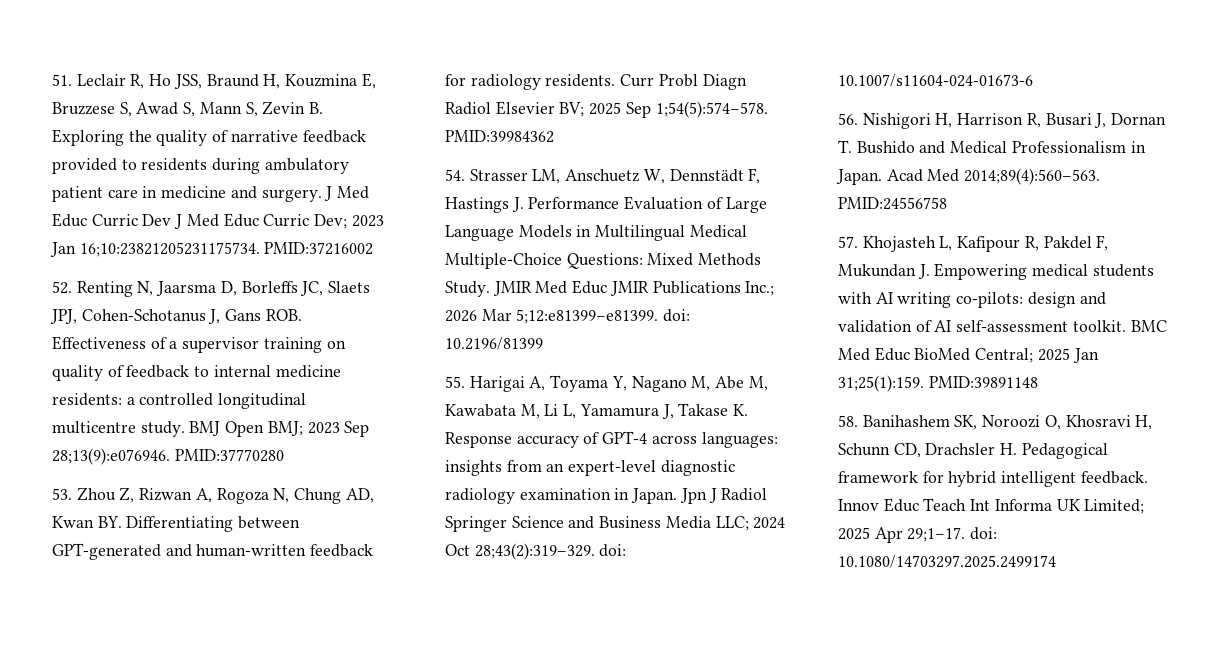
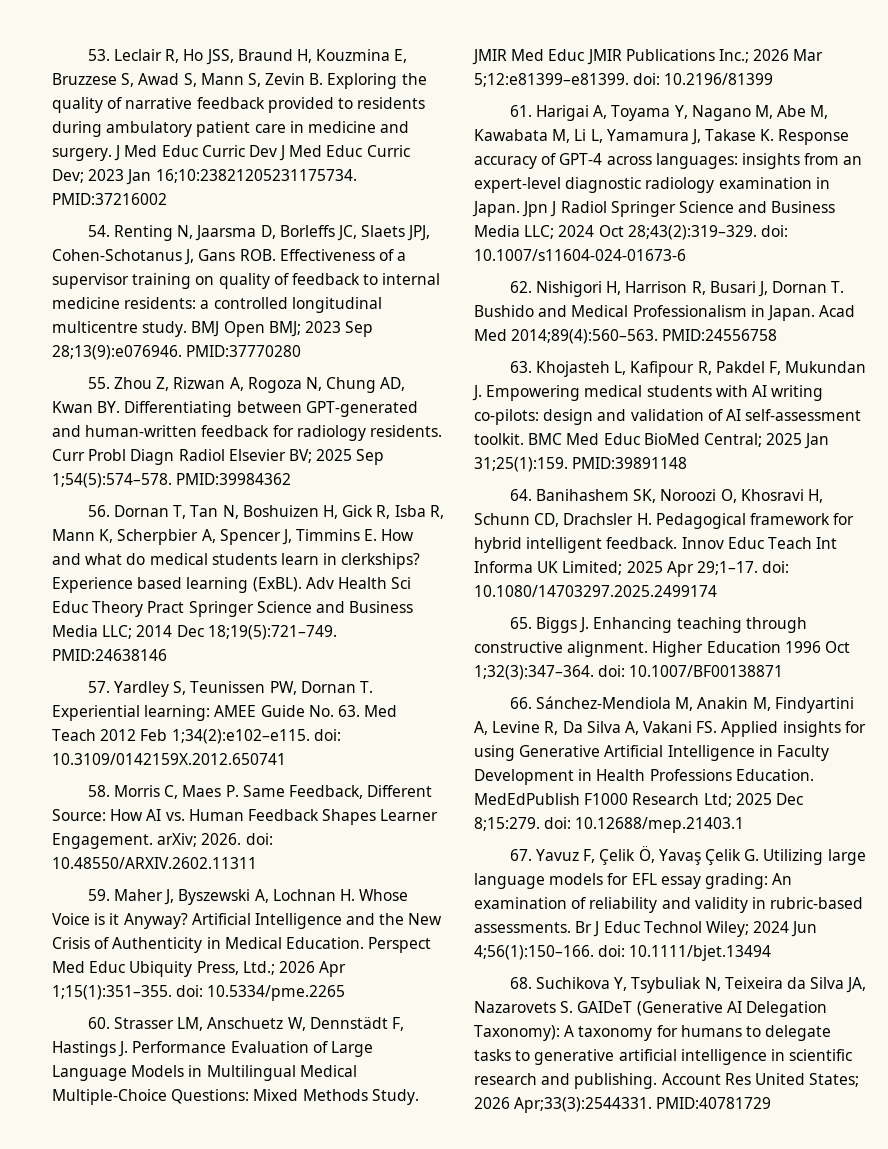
- 51. Leclair R, Ho JSS, Braund H, Kouzmina E, Bruzzese S, Awad S, Mann S, Zevin B. Exploring the quality of narrative feedback provided to residents during ambulatory patient care in medicine and surgery.
+ 53. Leclair R, Ho JSS, Braund H, Kouzmina E, Bruzzese S, Awad S, Mann S, Zevin B. Exploring the quality of narrative feedback provided to residents during ambulatory patient care in medicine and surgery.
- 52. Renting N, Jaarsma D, Borleffs JC, Slaets JPJ, Cohen-Schotanus J, Gans ROB. Effectiveness of a supervisor training on quality of feedback to internal medicine residents: a controlled longitudinal multicentre study.
+ 54. Renting N, Jaarsma D, Borleffs JC, Slaets JPJ, Cohen-Schotanus J, Gans ROB. Effectiveness of a supervisor training on quality of feedback to internal medicine residents: a controlled longitudinal multicentre study.
- 53. Zhou Z, Rizwan A, Rogoza N, Chung AD, Kwan BY. Differentiating between GPT-generated and human-written feedback for radiology residents.
+ 55. Zhou Z, Rizwan A, Rogoza N, Chung AD, Kwan BY. Differentiating between GPT-generated and human-written feedback for radiology residents.
- 54. Strasser LM, Anschuetz W, Dennstädt F, Hastings J. Performance Evaluation of Large Language Models in Multilingual Medical Multiple-Choice Questions: Mixed Methods Study.
+ 56. Dornan T, Tan N, Boshuizen H, Gick R, Isba R, Mann K, Scherpbier A, Spencer J, Timmins E. How and what do medical students learn in clerkships? Experience based learning (ExBL). Adv Health Sci Educ Theory Pract Springer Science and Business Media LLC; 2014 Dec 18;19(5):721–749. PMID:24638146
+ 57. Yardley S, Teunissen PW, Dornan T. Experiential learning: AMEE Guide No. 63. Med Teach 2012 Feb 1;34(2):e102–e115. doi: 10.3109/0142159X.2012.650741
+ 58. Morris C, Maes P. Same Feedback, Different Source: How AI vs. Human Feedback Shapes Learner Engagement. arXiv; 2026. doi: 10.48550/ARXIV.2602.11311
+ 59. Maher J, Byszewski A, Lochnan H. Whose Voice is it Anyway? Artificial Intelligence and the New Crisis of Authenticity in Medical Education. Perspect Med Educ Ubiquity Press, Ltd.; 2026 Apr 1;15(1):351–355. doi: 10.5334/pme.2265
+ 60. Strasser LM, Anschuetz W, Dennstädt F, Hastings J. Performance Evaluation of Large Language Models in Multilingual Medical Multiple-Choice Questions: Mixed Methods Study.
- 55. Harigai A, Toyama Y, Nagano M, Abe M, Kawabata M, Li L, Yamamura J, Takase K. Response accuracy of GPT-4 across languages: insights from an expert-level diagnostic radiology examination in Japan.
+ 61. Harigai A, Toyama Y, Nagano M, Abe M, Kawabata M, Li L, Yamamura J, Takase K. Response accuracy of GPT-4 across languages: insights from an expert-level diagnostic radiology examination in Japan.
- 56. Nishigori H, Harrison R, Busari J, Dornan T. Bushido and Medical Professionalism in Japan.
+ 62. Nishigori H, Harrison R, Busari J, Dornan T. Bushido and Medical Professionalism in Japan.
- 57. Khojasteh L, Kafipour R, Pakdel F, Mukundan J. Empowering medical students with AI writing co-pilots: design and validation of AI self-assessment toolkit.
+ 63. Khojasteh L, Kafipour R, Pakdel F, Mukundan J. Empowering medical students with AI writing co-pilots: design and validation of AI self-assessment toolkit.
- 58. Banihashem SK, Noroozi O, Khosravi H, Schunn CD, Drachsler H. Pedagogical framework for hybrid intelligent feedback.
+ 64. Banihashem SK, Noroozi O, Khosravi H, Schunn CD, Drachsler H. Pedagogical framework for hybrid intelligent feedback.
+ 65. Biggs J. Enhancing teaching through constructive alignment. Higher Education 1996 Oct 1;32(3):347–364. doi: 10.1007/BF00138871
+ 66. Sánchez-Mendiola M, Anakin M, Findyartini A, Levine R, Da Silva A, Vakani FS. Applied insights for using Generative Artificial Intelligence in Faculty Development in Health Professions Education. MedEdPublish F1000 Research Ltd; 2025 Dec 8;15:279. doi: 10.12688/mep.21403.1
+ 67. Yavuz F, Çelik Ö, Yavaş Çelik G. Utilizing large language models for EFL essay grading: An examination of reliability and validity in rubric‐based assessments. Br J Educ Technol Wiley; 2024 Jun 4;56(1):150–166. doi: 10.1111/bjet.13494
+ 68. Suchikova Y, Tsybuliak N, Teixeira da Silva JA, Nazarovets S. GAIDeT (Generative AI Delegation Taxonomy): A taxonomy for humans to delegate tasks to generative artificial intelligence in scientific research and publishing. Account Res United States; 2026 Apr;33(3):2544331. PMID:40781729

